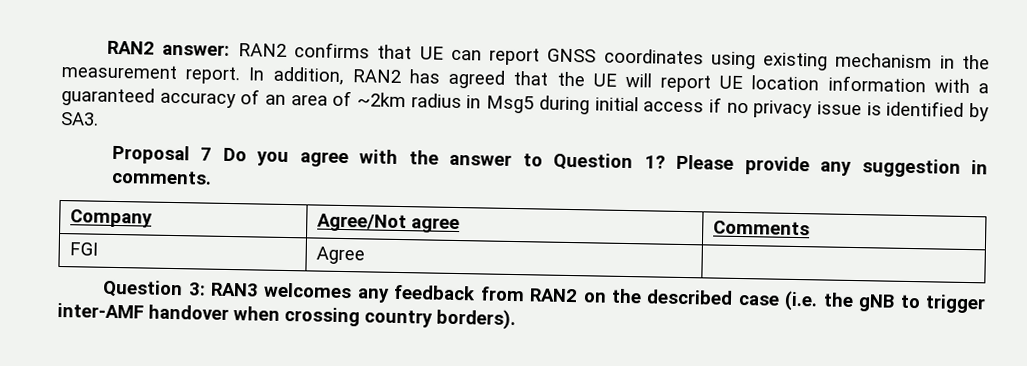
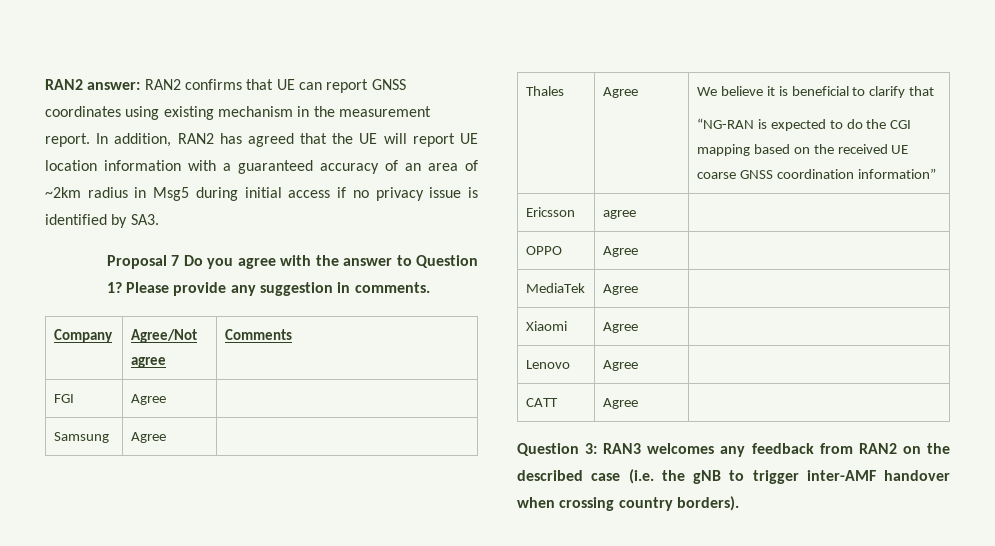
+ Samsung | Agree |
+ Thales | Agree | We believe it is beneficial to clarify that
+ “NG-RAN is expected to do the CGI mapping based on the received UE coarse GNSS coordination information”
+ Ericsson | agree |
+ OPPO | Agree |
+ MediaTek | Agree |
+ Xiaomi | Agree |
+ Lenovo | Agree |
+ CATT | Agree |

